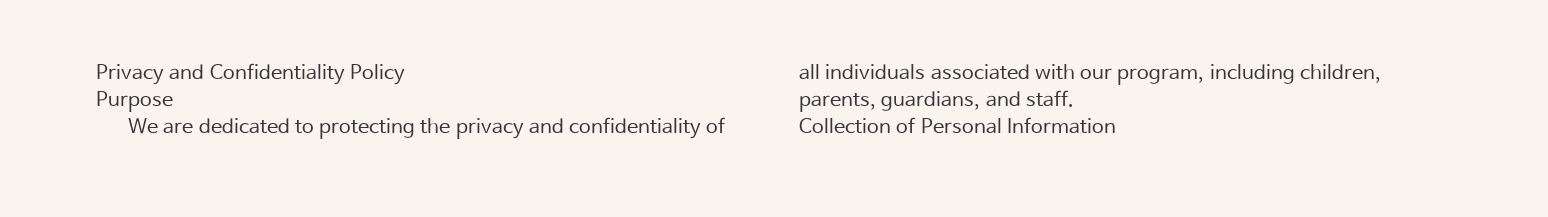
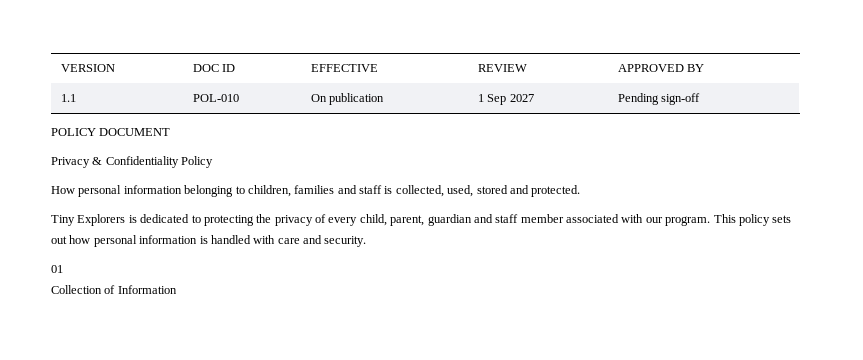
- Privacy and Confidentiality Policy
- Purpose
- We are dedicated to protecting the privacy and confidentiality of all individuals associated with our program, including children, parents, guardians, and staff.
+ VERSION | DOC ID | EFFECTIVE | REVIEW | APPROVED BY
+ 1.1 | POL-010 | On publication | 1 Sep 2027 | Pending sign-off
+ POLICY DOCUMENT
+ Privacy & Confidentiality Policy
+ How personal information belonging to children, families and staff is collected, used, stored and protected.
+ Tiny Explorers is dedicated to protecting the privacy of every child, parent, guardian and staff member associated with our program. This policy sets out how personal information is handled with care and security.
+ 01
- Collection of Personal Information
+ Collection of Information

